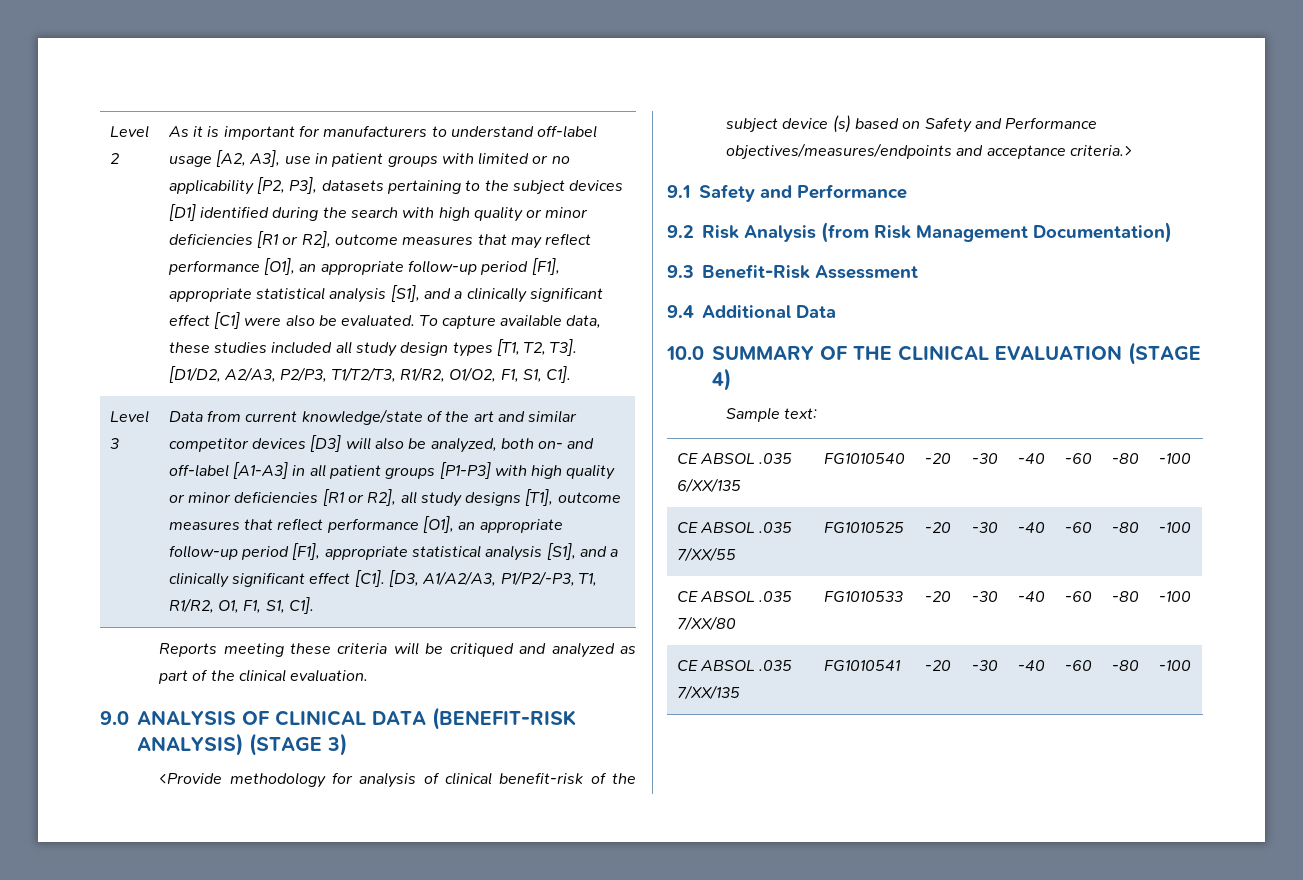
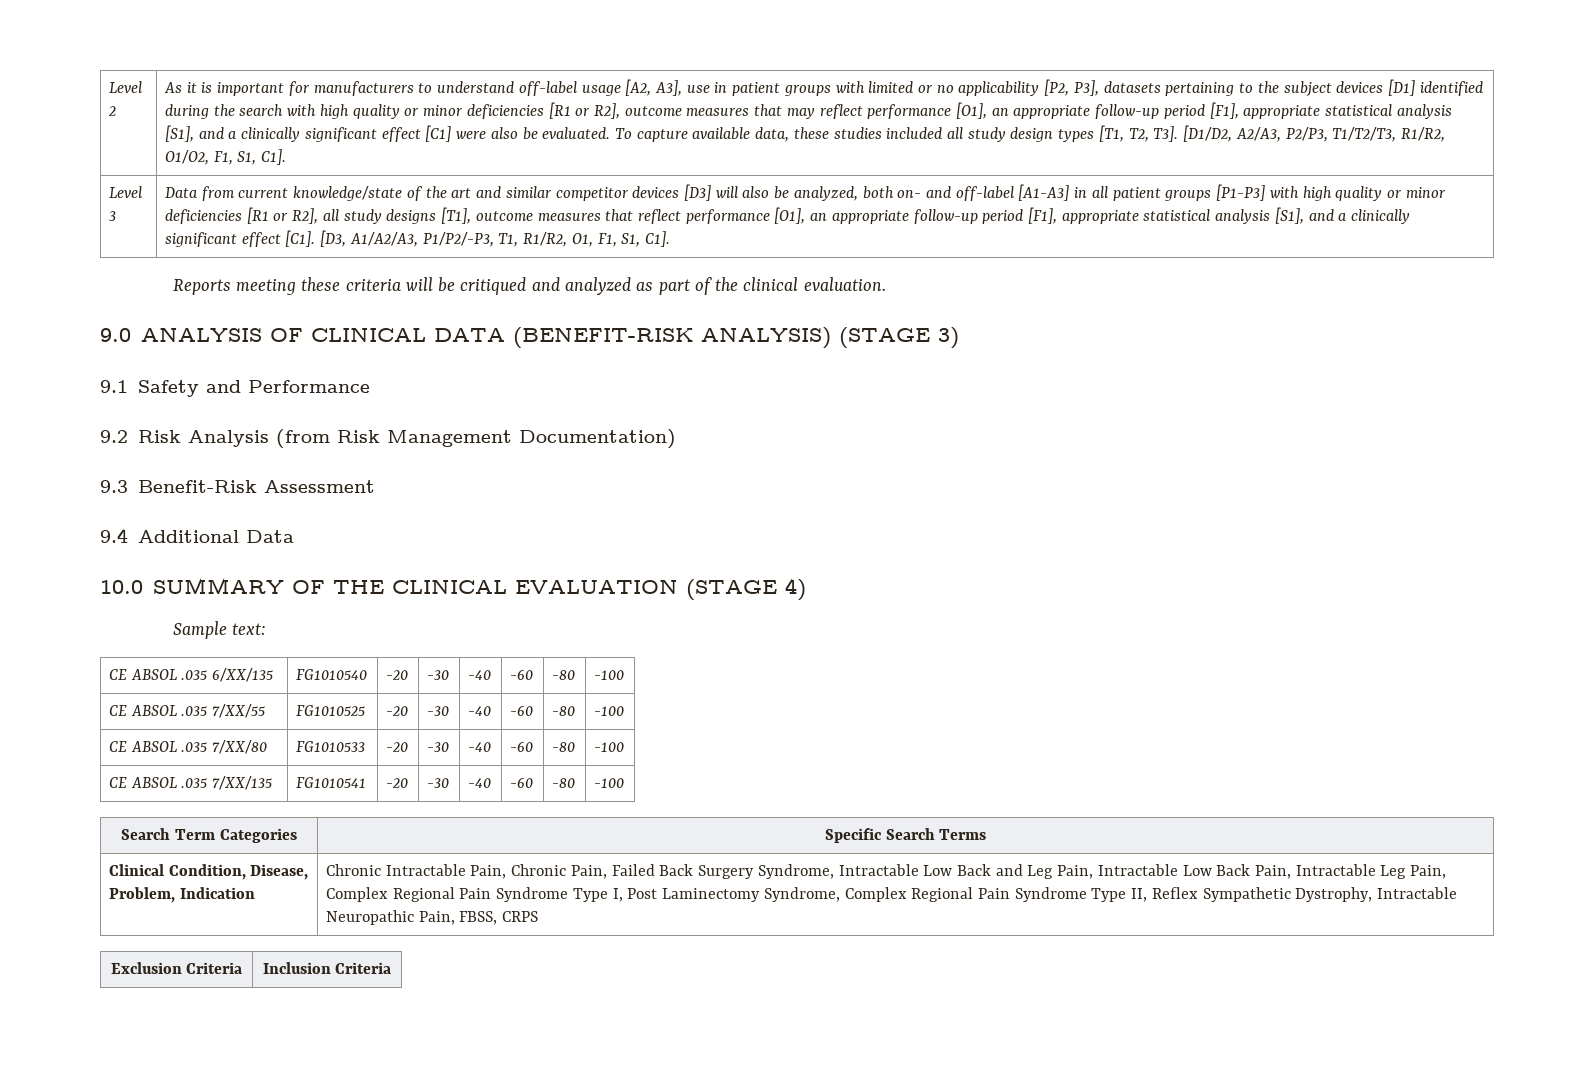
- <Provide methodology for analysis of clinical benefit-risk of the subject device (s) based on Safety and Performance objectives/measures/endpoints and acceptance criteria.>
+ Search Term Categories | Specific Search Terms
+ Clinical Condition, Disease, Problem, Indication | Chronic Intractable Pain, Chronic Pain, Failed Back Surgery Syndrome, Intractable Low Back and Leg Pain, Intractable Low Back Pain, Intractable Leg Pain, Complex Regional Pain Syndrome Type I, Post Laminectomy Syndrome, Complex Regional Pain Syndrome Type II, Reflex Sympathetic Dystrophy, Intractable Neuropathic Pain, FBSS, CRPS
+ Exclusion Criteria | Inclusion Criteria

